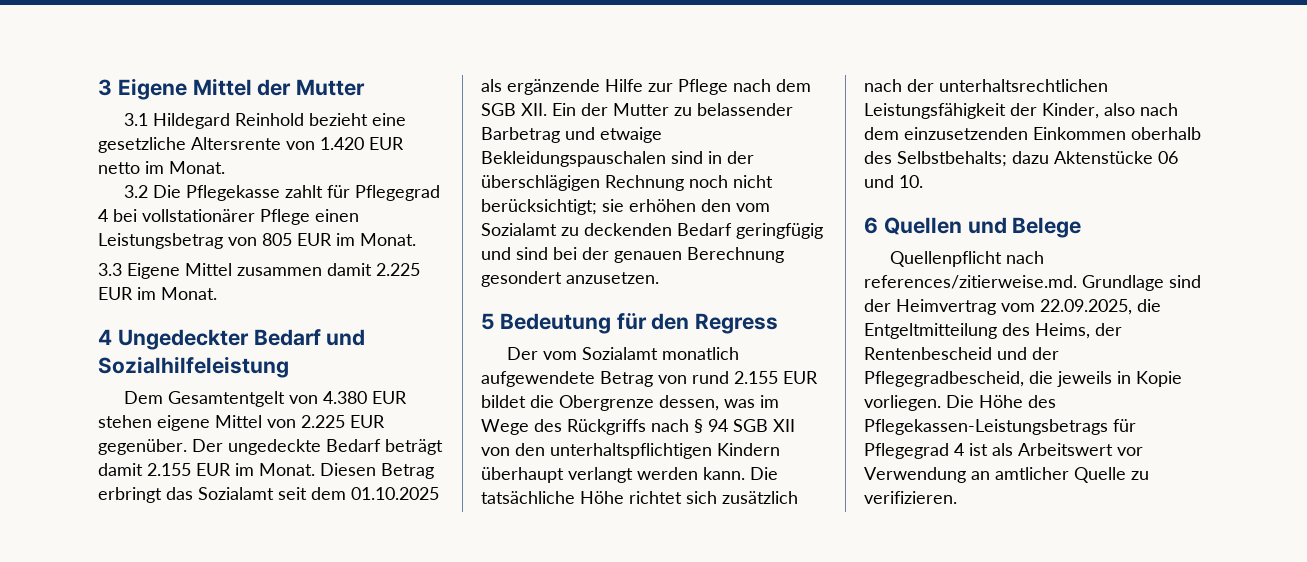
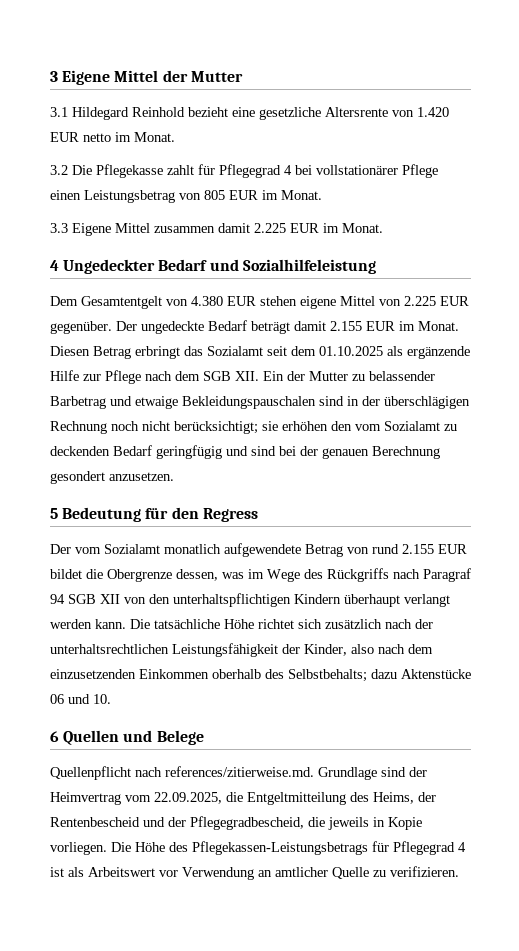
- Der vom Sozialamt monatlich aufgewendete Betrag von rund 2.155 EUR bildet die Obergrenze dessen, was im Wege des Rückgriffs nach § 94 SGB XII von den unterhaltspflichtigen Kindern überhaupt verlangt werden kann.
+ Der vom Sozialamt monatlich aufgewendete Betrag von rund 2.155 EUR bildet die Obergrenze dessen, was im Wege des Rückgriffs nach Paragraf 94 SGB XII von den unterhaltspflichtigen Kindern überhaupt verlangt werden kann.

